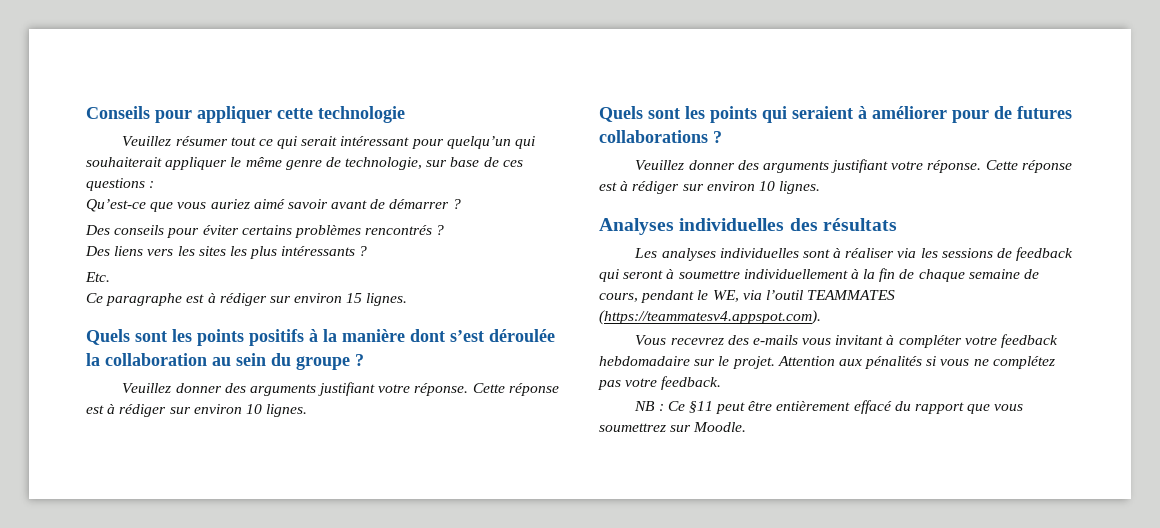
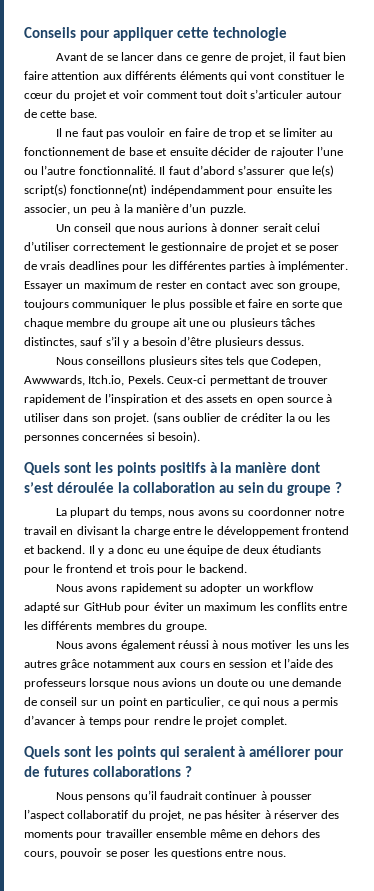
- Veuillez résumer tout ce qui serait intéressant pour quelqu’un qui souhaiterait appliquer le même genre de technologie, sur base de ces questions :
- Qu’est-ce que vous auriez aimé savoir avant de démarrer ?
- Des conseils pour éviter certains problèmes rencontrés ?
- Des liens vers les sites les plus intéressants ?
- Etc.
- Ce paragraphe est à rédiger sur environ 15 lignes.
+ Avant de se lancer dans ce genre de projet, il faut bien faire attention aux différents éléments qui vont constituer le cœur du projet et voir comment tout doit s’articuler autour de cette base.
+ Il ne faut pas vouloir en faire de trop et se limiter au fonctionnement de base et ensuite décider de rajouter l’une ou l’autre fonctionnalité. Il faut d’abord s’assurer que le(s) script(s) fonctionne(nt) indépendamment pour ensuite les associer, un peu à la manière d’un puzzle.
+ Un conseil que nous aurions à donner serait celui d’utiliser correctement le gestionnaire de projet et se poser de vrais deadlines pour les différentes parties à implémenter. Essayer un maximum de rester en contact avec son groupe, toujours communiquer le plus possible et faire en sorte que chaque membre du groupe ait une ou plusieurs tâches distinctes, sauf s’il y a besoin d’être plusieurs dessus.
+ Nous conseillons plusieurs sites tels que Codepen, Awwwards, Itch.io, Pexels. Ceux-ci permettant de trouver rapidement de l’inspiration et des assets en open source à utiliser dans son projet. (sans oublier de créditer la ou les personnes concernées si besoin).
  Quels sont les points positifs à la manière dont s’est déroulée la collaboration au sein du groupe ?
- Veuillez donner des arguments justifiant votre réponse. Cette réponse est à rédiger sur environ 10 lignes.
+ La plupart du temps, nous avons su coordonner notre travail en divisant la charge entre le développement frontend et backend. Il y a donc eu une équipe de deux étudiants pour le frontend et trois pour le backend.
+ Nous avons rapidement su adopter un workflow adapté sur GitHub pour éviter un maximum les conflits entre les différents membres du groupe.
+ Nous avons également réussi à nous motiver les uns les autres grâce notamment aux cours en session et l’aide des professeurs lorsque nous avions un doute ou une demande de conseil sur un point en particulier, ce qui nous a permis d’avancer à temps pour rendre le projet complet.
  Quels sont les points qui seraient à améliorer pour de futures collaborations ?
- Veuillez donner des arguments justifiant votre réponse. Cette réponse est à rédiger sur environ 10 lignes.
- Analyses individuelles des résultats
- Les analyses individuelles sont à réaliser via les sessions de feedback qui seront à soumettre individuellement à la fin de chaque semaine de cours, pendant le WE, via l’outil TEAMMATES (https://teammatesv4.appspot.com).
- Vous recevrez des e-mails vous invitant à compléter votre feedback hebdomadaire sur le projet. Attention aux pénalités si vous ne complétez pas votre feedback.
- NB : Ce §11 peut être entièrement effacé du rapport que vous soumettrez sur Moodle.
+ Nous pensons qu’il faudrait continuer à pousser l’aspect collaboratif du projet, ne pas hésiter à réserver des moments pour travailler ensemble même en dehors des cours, pouvoir se poser les questions entre nous.

